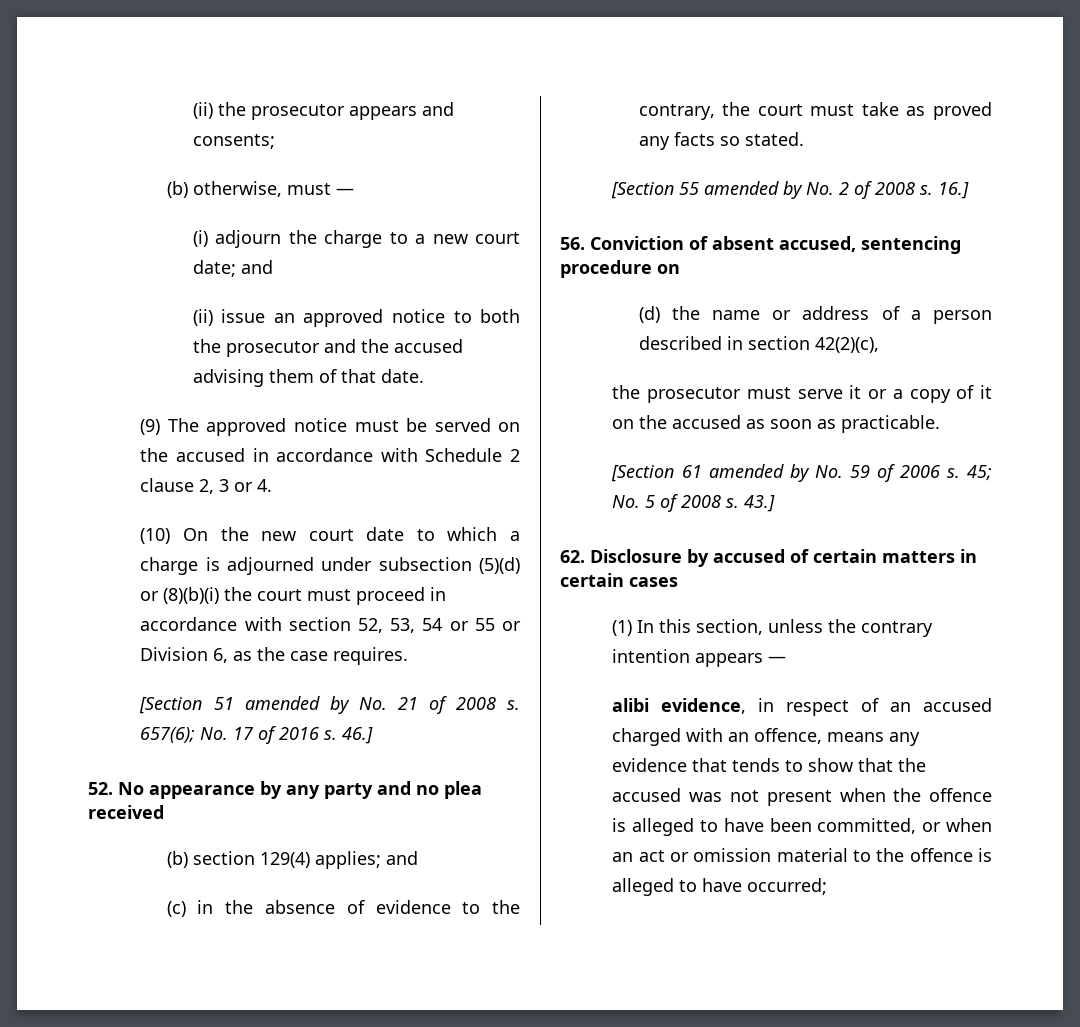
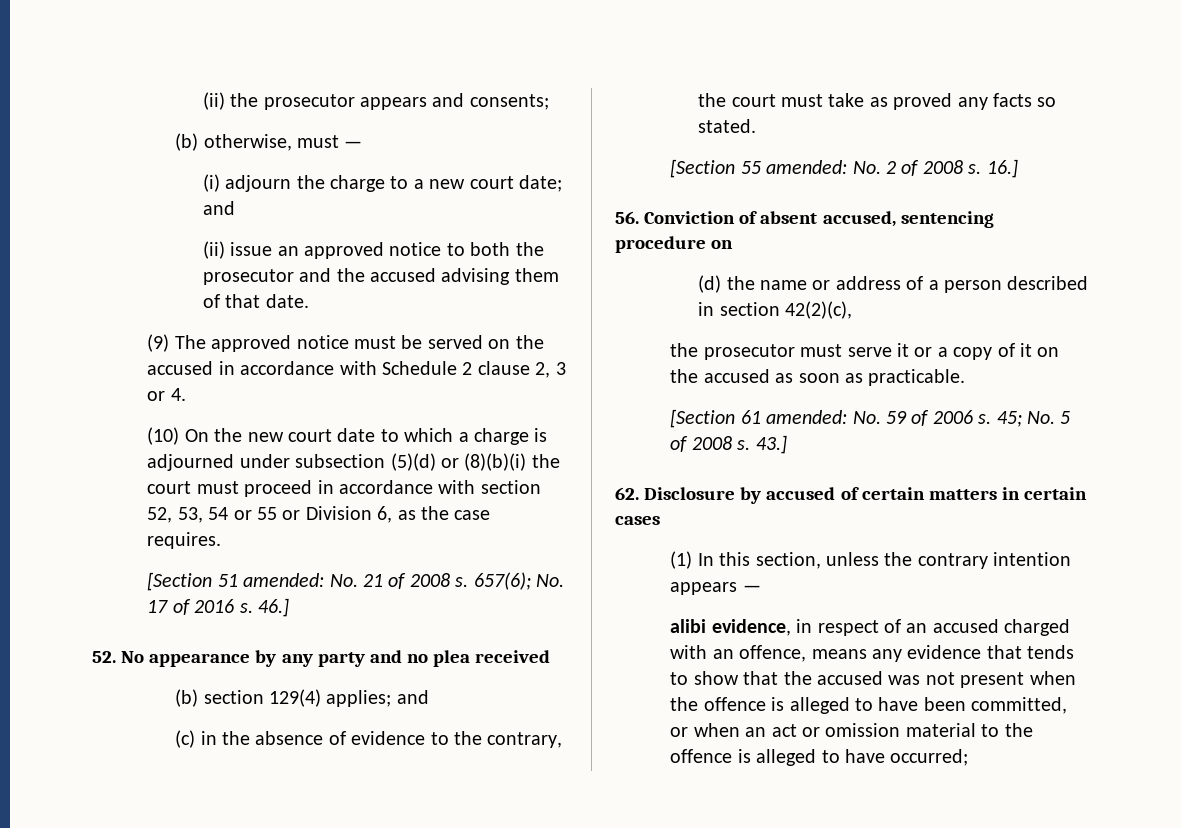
- [Section 51 amended by No. 21 of 2008 s.
+ [Section 51 amended: No. 21 of 2008 s.
- [Section 55 amended by No. 2 of 2008 s.
+ [Section 55 amended: No. 2 of 2008 s.
- [Section 61 amended by No. 59 of 2006 s.
+ [Section 61 amended: No. 59 of 2006 s.

